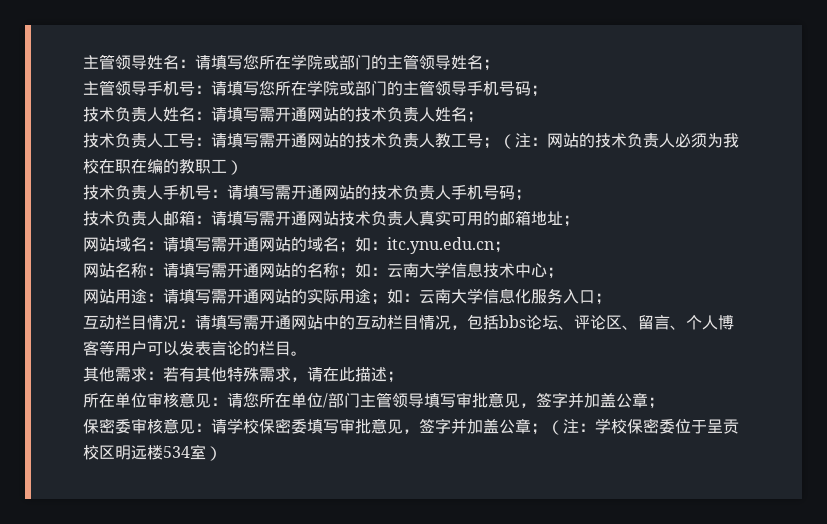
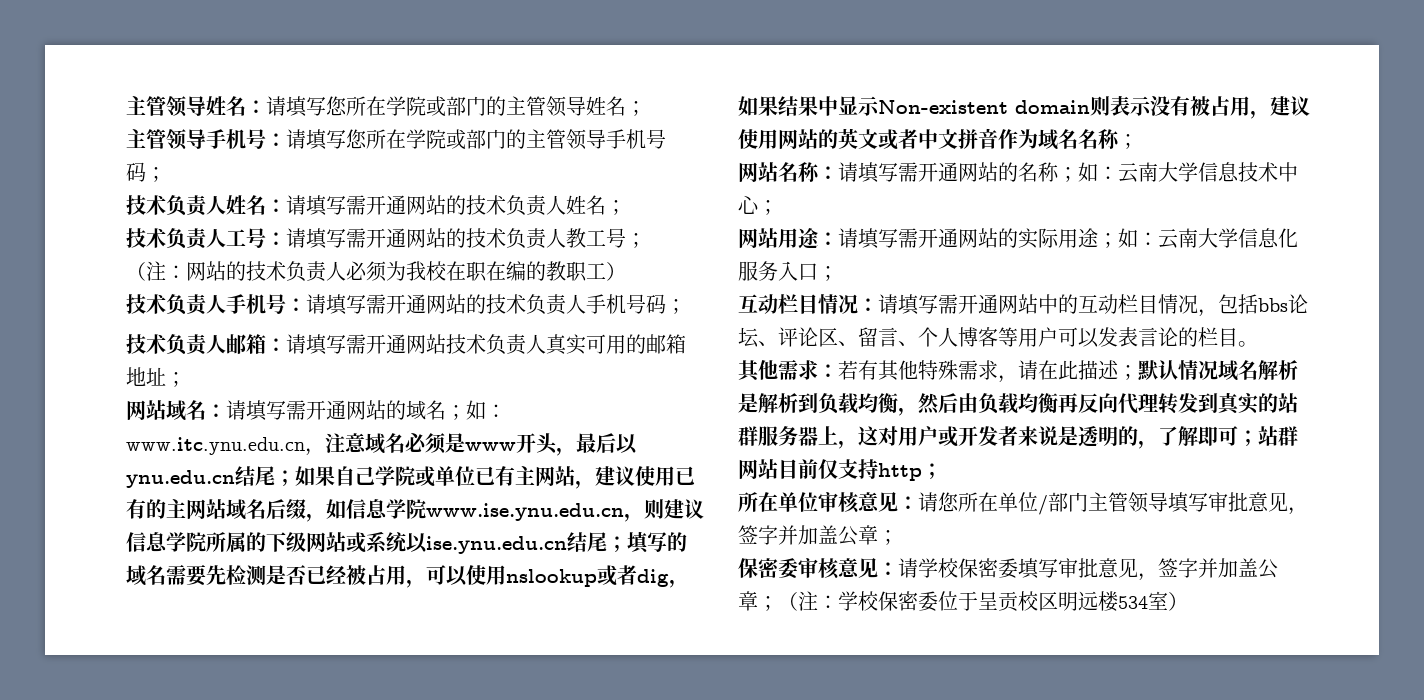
- 网站域名：请填写需开通网站的域名；如：itc.ynu.edu.cn；
+ 网站域名：请填写需开通网站的域名；如：www.itc.ynu.edu.cn，注意域名必须是www开头，最后以ynu.edu.cn结尾；如果自己学院或单位已有主网站，建议使用已有的主网站域名后缀，如信息学院www.ise.ynu.edu.cn，则建议信息学院所属的下级网站或系统以ise.ynu.edu.cn结尾；填写的域名需要先检测是否已经被占用，可以使用nslookup或者dig，如果结果中显示Non-existent domain则表示没有被占用，建议使用网站的英文或者中文拼音作为域名名称；
- 其他需求：若有其他特殊需求，请在此描述；
+ 其他需求：若有其他特殊需求，请在此描述；默认情况域名解析是解析到负载均衡，然后由负载均衡再反向代理转发到真实的站群服务器上，这对用户或开发者来说是透明的，了解即可；站群网站目前仅支持http；

